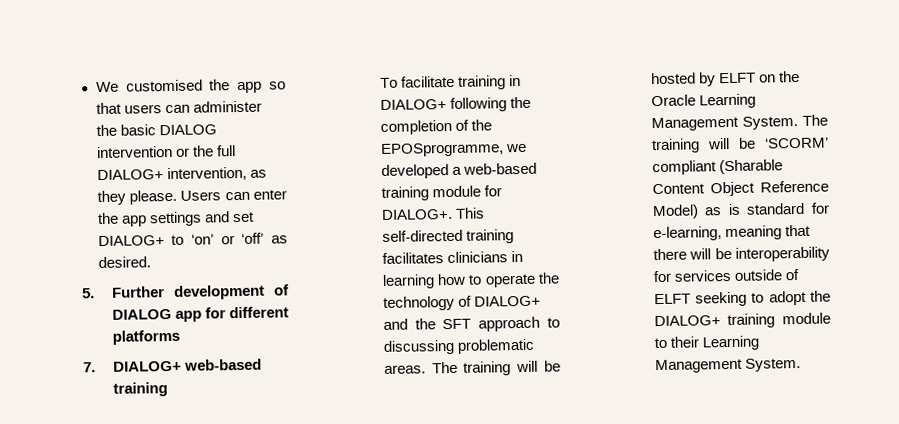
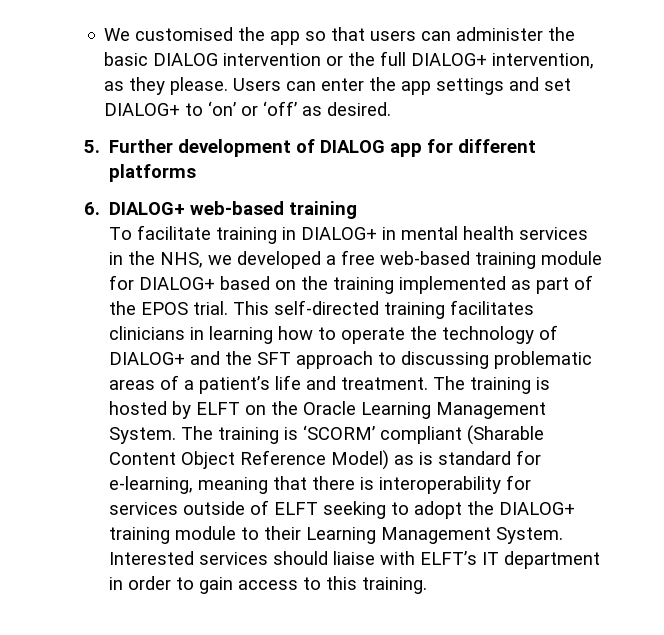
- 7. DIALOG+ web-based training
+ 6. DIALOG+ web-based training
- To facilitate training in DIALOG+ following the completion of the EPOSprogramme, we developed a web-based training module for DIALOG+.
+ To facilitate training in DIALOG+ in mental health services in the NHS, we developed a free web-based training module for DIALOG+ based on the training implemented as part of the EPOS trial.
- This self-directed training facilitates clinicians in learning how to operate the technology of DIALOG+ and the SFT approach to discussing problematic areas. The training will be hosted by ELFT on the Oracle Learning Management System.
+ This self-directed training facilitates clinicians in learning how to operate the technology of DIALOG+ and the SFT approach to discussing problematic areas of a patient’s life and treatment. The training is hosted by ELFT on the Oracle Learning Management System.
- The training will be ‘SCORM’ compliant (Sharable Content Object Reference Model) as is standard for e-learning, meaning that there will be interoperability for services outside of ELFT seeking to adopt the DIALOG+ training module to their Learning Management System.
+ The training is ‘SCORM’ compliant (Sharable Content Object Reference Model) as is standard for e-learning, meaning that there is interoperability for services outside of ELFT seeking to adopt the DIALOG+ training module to their Learning Management System.
+ Interested services should liaise with ELFT’s IT department in order to gain access to this training.

